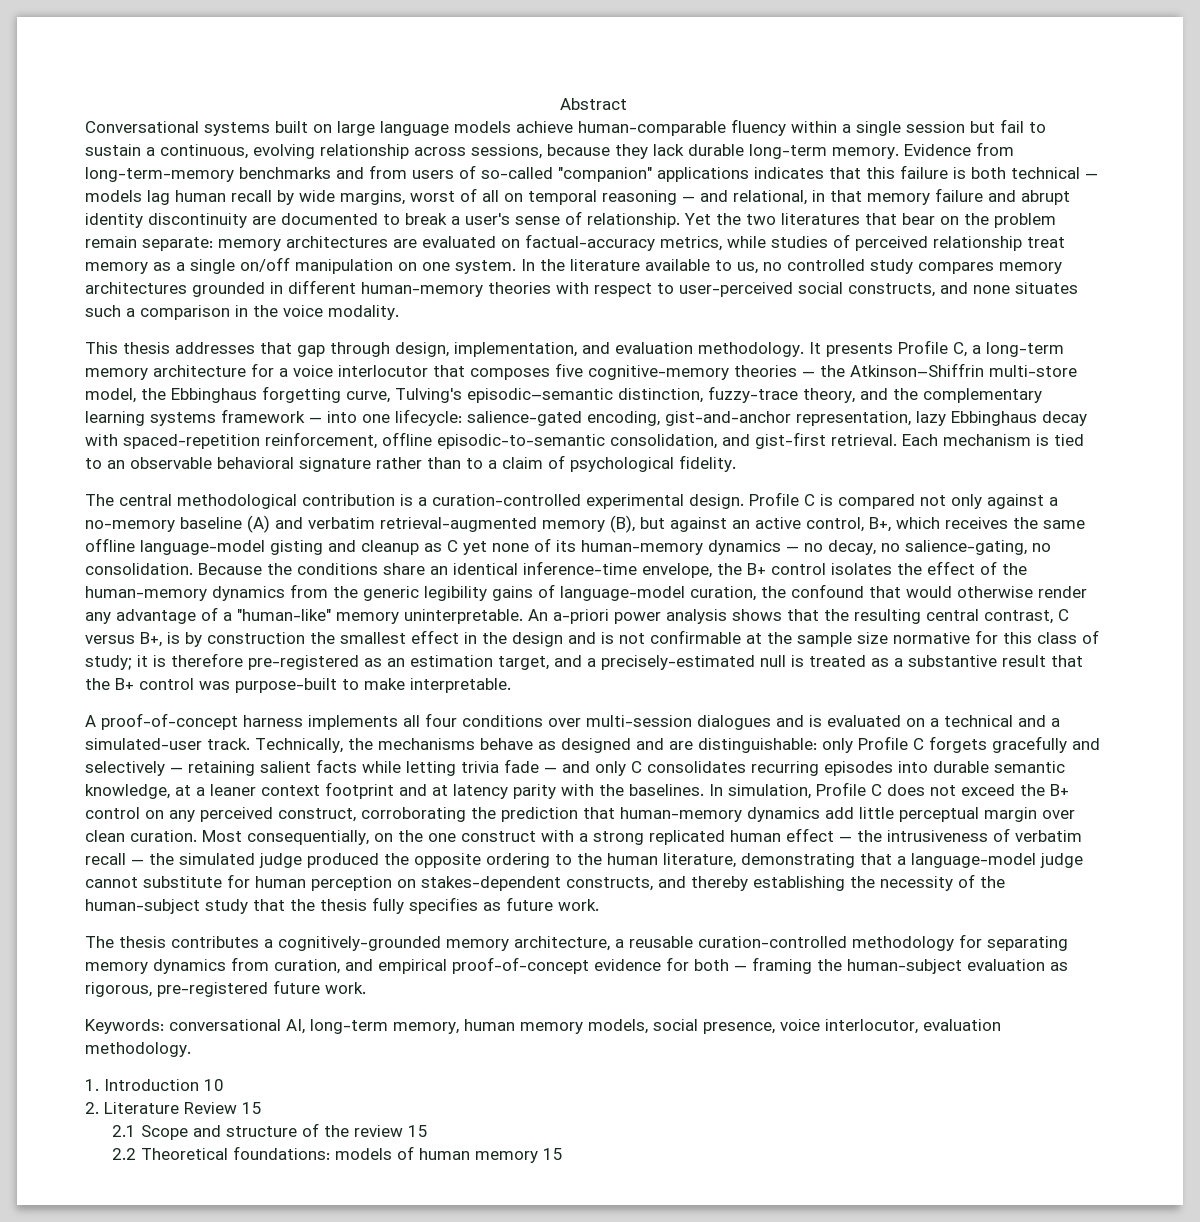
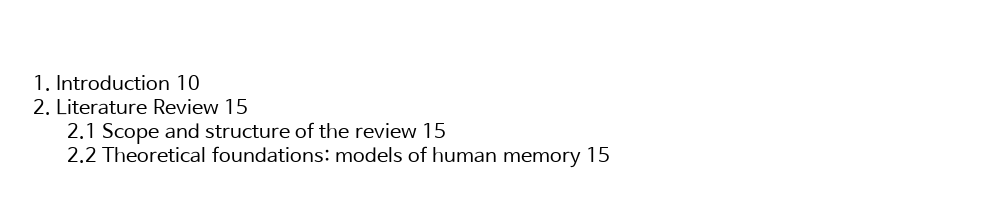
- Abstract
- Conversational systems built on large language models achieve human-comparable fluency within a single session but fail to sustain a continuous, evolving relationship across sessions, because they lack durable long-term memory. Evidence from long-term-memory benchmarks and from users of so-called "companion" applications indicates that this failure is both technical — models lag human recall by wide margins, worst of all on temporal reasoning — and relational, in that memory failure and abrupt identity discontinuity are documented to break a user's sense of relationship. Yet the two literatures that bear on the problem remain separate: memory architectures are evaluated on factual-accuracy metrics, while studies of perceived relationship treat memory as a single on/off manipulation on one system. In the literature available to us, no controlled study compares memory architectures grounded in different human-memory theories with respect to user-perceived social constructs, and none situates such a comparison in the voice modality.
- This thesis addresses that gap through design, implementation, and evaluation methodology. It presents Profile C, a long-term memory architecture for a voice interlocutor that composes five cognitive-memory theories — the Atkinson–Shiffrin multi-store model, the Ebbinghaus forgetting curve, Tulving's episodic–semantic distinction, fuzzy-trace theory, and the complementary learning systems framework — into one lifecycle: salience-gated encoding, gist-and-anchor representation, lazy Ebbinghaus decay with spaced-repetition reinforcement, offline episodic-to-semantic consolidation, and gist-first retrieval. Each mechanism is tied to an observable behavioral signature rather than to a claim of psychological fidelity.
- The central methodological contribution is a curation-controlled experimental design. Profile C is compared not only against a no-memory baseline (A) and verbatim retrieval-augmented memory (B), but against an active control, B+, which receives the same offline language-model gisting and cleanup as C yet none of its human-memory dynamics — no decay, no salience-gating, no consolidation. Because the conditions share an identical inference-time envelope, the B+ control isolates the effect of the human-memory dynamics from the generic legibility gains of language-model curation, the confound that would otherwise render any advantage of a "human-like" memory uninterpretable. An a-priori power analysis shows that the resulting central contrast, C versus B+, is by construction the smallest effect in the design and is not confirmable at the sample size normative for this class of study; it is therefore pre-registered as an estimation target, and a precisely-estimated null is treated as a substantive result that the B+ control was purpose-built to make interpretable.
- A proof-of-concept harness implements all four conditions over multi-session dialogues and is evaluated on a technical and a simulated-user track. Technically, the mechanisms behave as designed and are distinguishable: only Profile C forgets gracefully and selectively — retaining salient facts while letting trivia fade — and only C consolidates recurring episodes into durable semantic knowledge, at a leaner context footprint and at latency parity with the baselines. In simulation, Profile C does not exceed the B+ control on any perceived construct, corroborating the prediction that human-memory dynamics add little perceptual margin over clean curation. Most consequentially, on the one construct with a strong replicated human effect — the intrusiveness of verbatim recall — the simulated judge produced the opposite ordering to the human literature, demonstrating that a language-model judge cannot substitute for human perception on stakes-dependent constructs, and thereby establishing the necessity of the human-subject study that the thesis fully specifies as future work.
- The thesis contributes a cognitively-grounded memory architecture, a reusable curation-controlled methodology for separating memory dynamics from curation, and empirical proof-of-concept evidence for both — framing the human-subject evaluation as rigorous, pre-registered future work.
- Keywords: conversational AI, long-term memory, human memory models, social presence, voice interlocutor, evaluation methodology.

